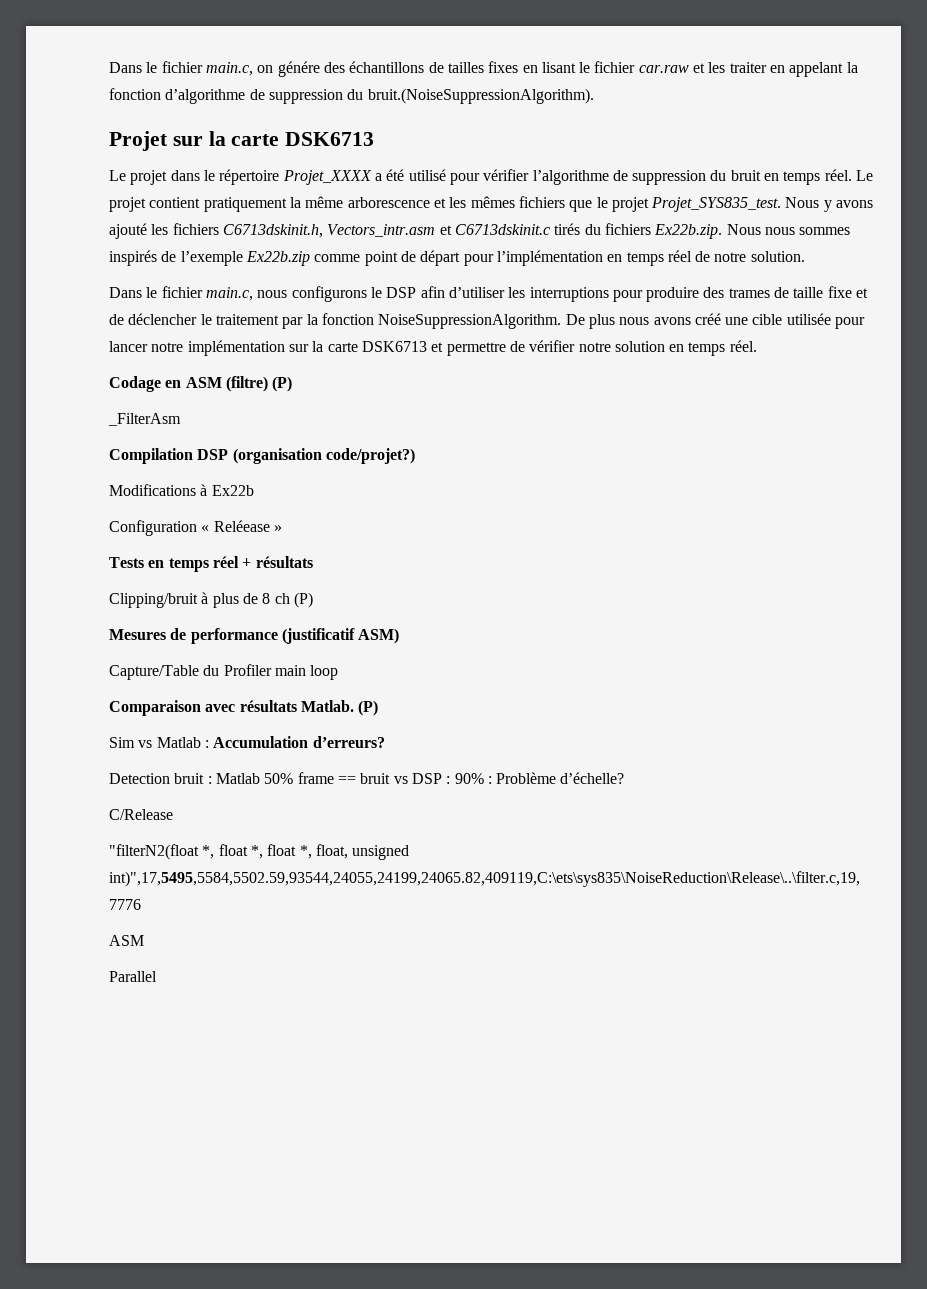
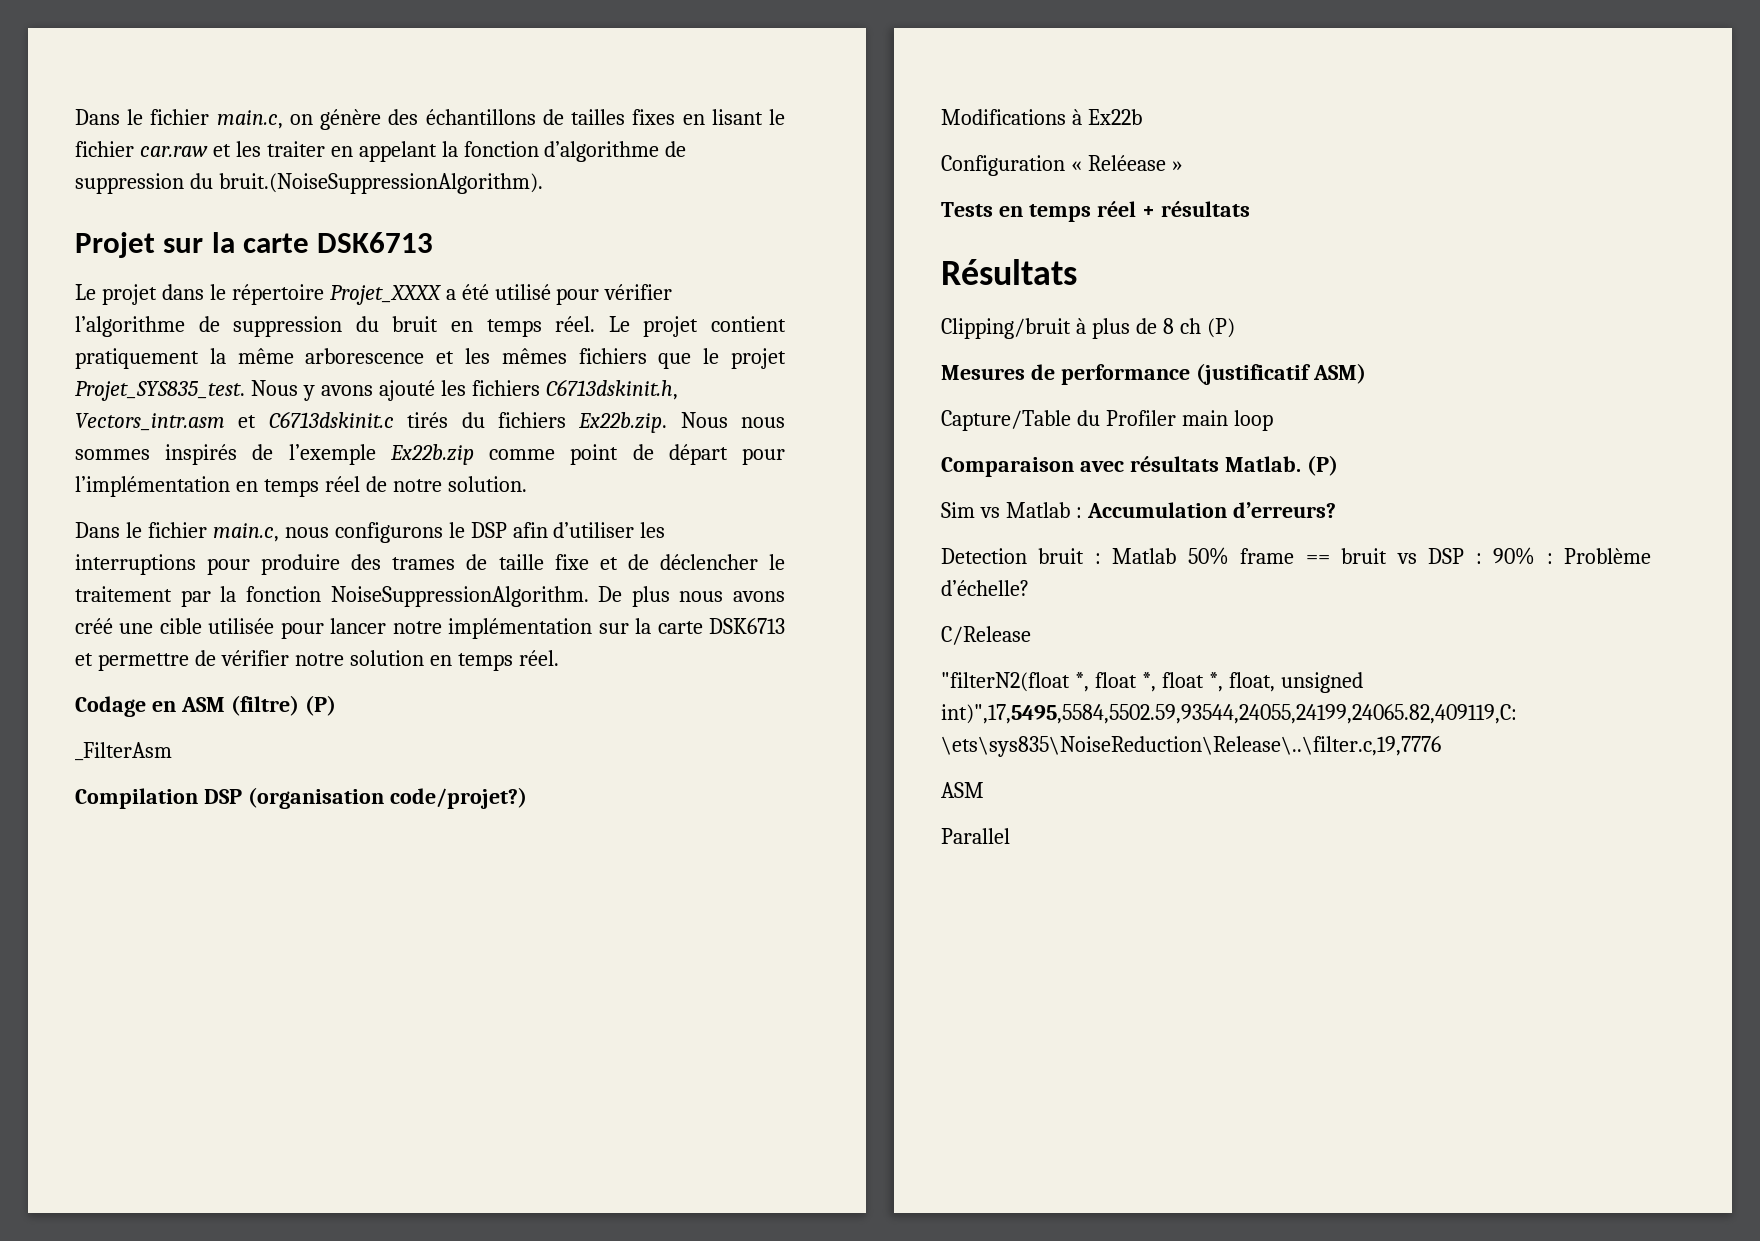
- Dans le fichier main.c, on génére des échantillons de tailles fixes en lisant le fichier car.raw et les traiter en appelant la fonction d’algorithme de suppression du bruit.(NoiseSuppressionAlgorithm).
+ Dans le fichier main.c, on génère des échantillons de tailles fixes en lisant le fichier car.raw et les traiter en appelant la fonction d’algorithme de suppression du bruit.(NoiseSuppressionAlgorithm).
+ Résultats

